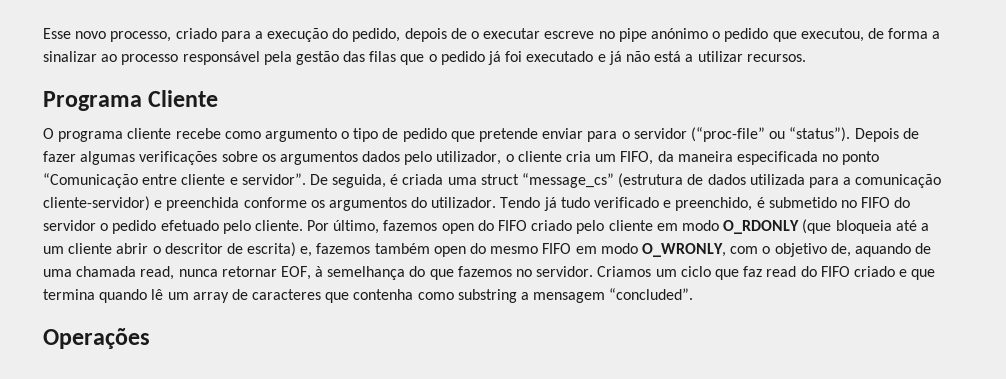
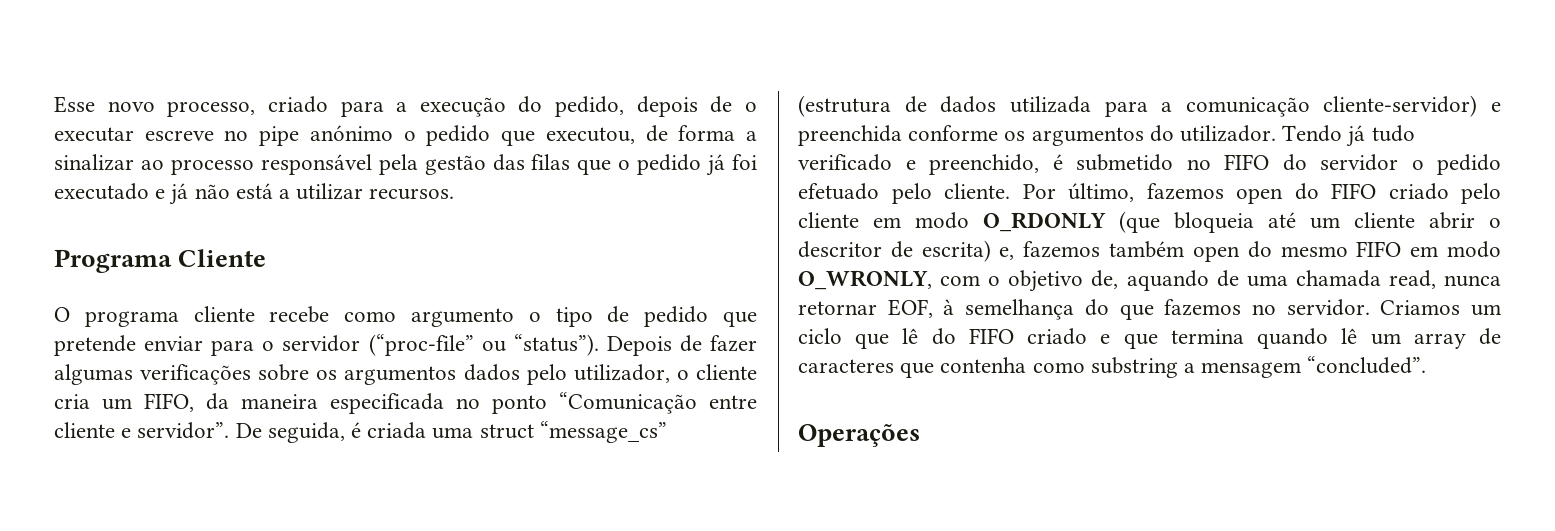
- Por último, fazemos open do FIFO criado pelo cliente em modo O_RDONLY (que bloqueia até a um cliente abrir o descritor de escrita) e, fazemos também open do mesmo FIFO em modo O_WRONLY, com o objetivo de, aquando de uma chamada read, nunca retornar EOF, à semelhança do que fazemos no servidor.
+ Por último, fazemos open do FIFO criado pelo cliente em modo O_RDONLY (que bloqueia até um cliente abrir o descritor de escrita) e, fazemos também open do mesmo FIFO em modo O_WRONLY, com o objetivo de, aquando de uma chamada read, nunca retornar EOF, à semelhança do que fazemos no servidor.
- Criamos um ciclo que faz read do FIFO criado e que termina quando lê um array de caracteres que contenha como substring a mensagem “concluded”.
+ Criamos um ciclo que lê do FIFO criado e que termina quando lê um array de caracteres que contenha como substring a mensagem “concluded”.

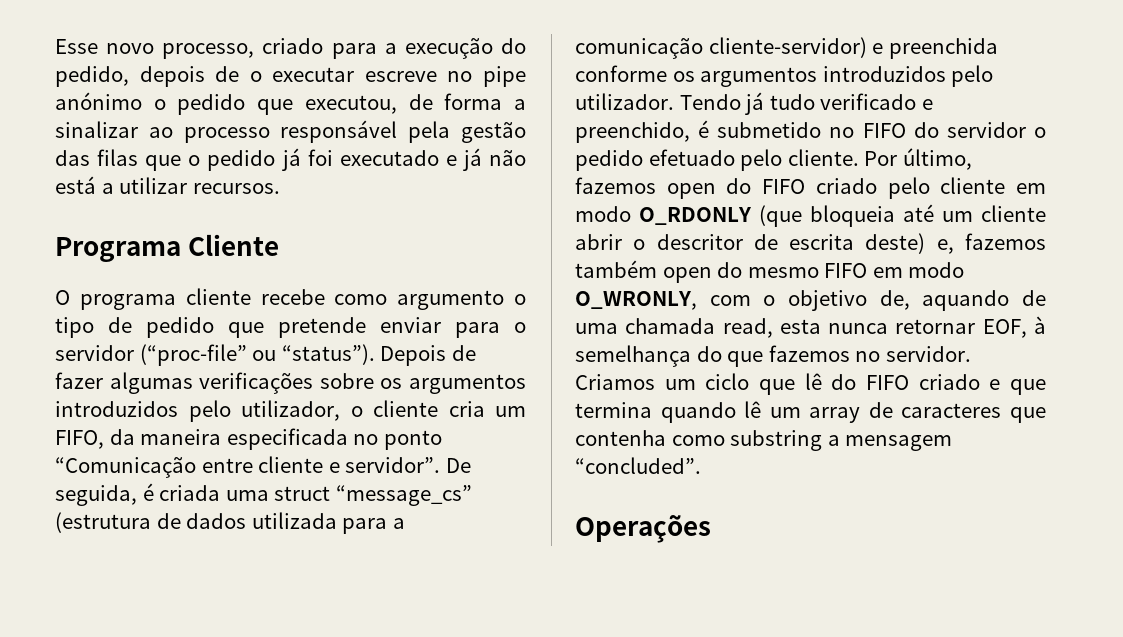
- Depois de fazer algumas verificações sobre os argumentos dados pelo utilizador, o cliente cria um FIFO, da maneira especificada no ponto “Comunicação entre cliente e servidor”.
+ Depois de fazer algumas verificações sobre os argumentos introduzidos pelo utilizador, o cliente cria um FIFO, da maneira especificada no ponto “Comunicação entre cliente e servidor”.
- De seguida, é criada uma struct “message_cs” (estrutura de dados utilizada para a comunicação cliente-servidor) e preenchida conforme os argumentos do utilizador.
+ De seguida, é criada uma struct “message_cs” (estrutura de dados utilizada para a comunicação cliente-servidor) e preenchida conforme os argumentos introduzidos pelo utilizador.
- Por último, fazemos open do FIFO criado pelo cliente em modo O_RDONLY (que bloqueia até um cliente abrir o descritor de escrita) e, fazemos também open do mesmo FIFO em modo O_WRONLY, com o objetivo de, aquando de uma chamada read, nunca retornar EOF, à semelhança do que fazemos no servidor.
+ Por último, fazemos open do FIFO criado pelo cliente em modo O_RDONLY (que bloqueia até um cliente abrir o descritor de escrita deste) e, fazemos também open do mesmo FIFO em modo O_WRONLY, com o objetivo de, aquando de uma chamada read, esta nunca retornar EOF, à semelhança do que fazemos no servidor.

